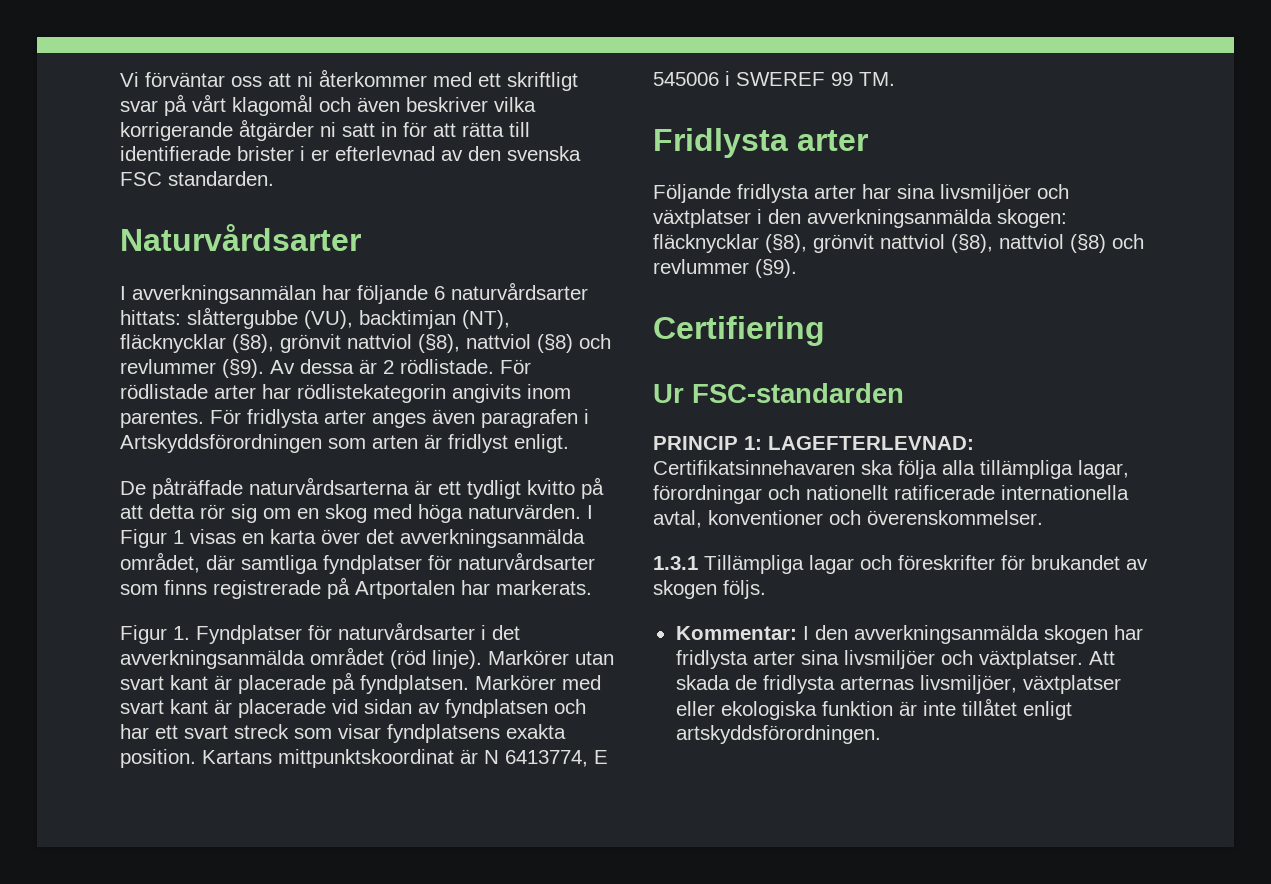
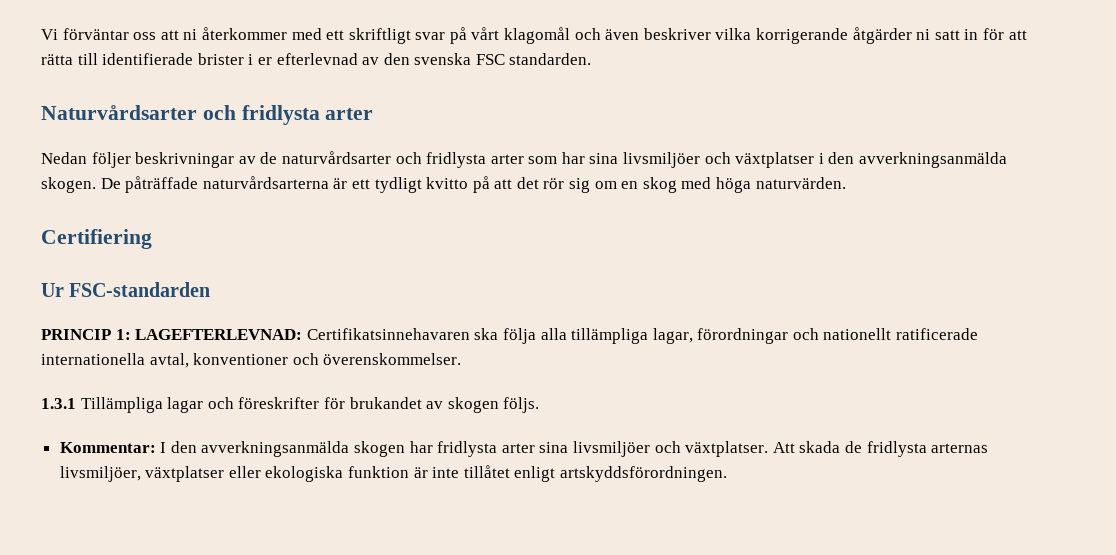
- Naturvårdsarter
- I avverkningsanmälan har följande 6 naturvårdsarter hittats: slåttergubbe (VU), backtimjan (NT), fläcknycklar (§8), grönvit nattviol (§8), nattviol (§8) och revlummer (§9). Av dessa är 2 rödlistade. För rödlistade arter har rödlistekategorin angivits inom parentes. För fridlysta arter anges även paragrafen i Artskyddsförordningen som arten är fridlyst enligt.
- De påträffade naturvårdsarterna är ett tydligt kvitto på att detta rör sig om en skog med höga naturvärden. I Figur 1 visas en karta över det avverkningsanmälda området, där samtliga fyndplatser för naturvårdsarter som finns registrerade på Artportalen har markerats.
- Figur 1. Fyndplatser för naturvårdsarter i det avverkningsanmälda området (röd linje). Markörer utan svart kant är placerade på fyndplatsen. Markörer med svart kant är placerade vid sidan av fyndplatsen och har ett svart streck som visar fyndplatsens exakta position. Kartans mittpunktskoordinat är N 6413774, E 545006 i SWEREF 99 TM.
- Fridlysta arter
- Följande fridlysta arter har sina livsmiljöer och växtplatser i den avverkningsanmälda skogen: fläcknycklar (§8), grönvit nattviol (§8), nattviol (§8) och revlummer (§9).
+ Naturvårdsarter och fridlysta arter
+ Nedan följer beskrivningar av de naturvårdsarter och fridlysta arter som har sina livsmiljöer och växtplatser i den avverkningsanmälda skogen. De påträffade naturvårdsarterna är ett tydligt kvitto på att det rör sig om en skog med höga naturvärden.

